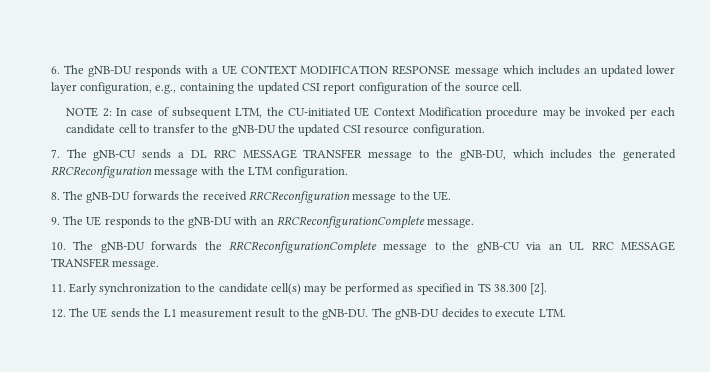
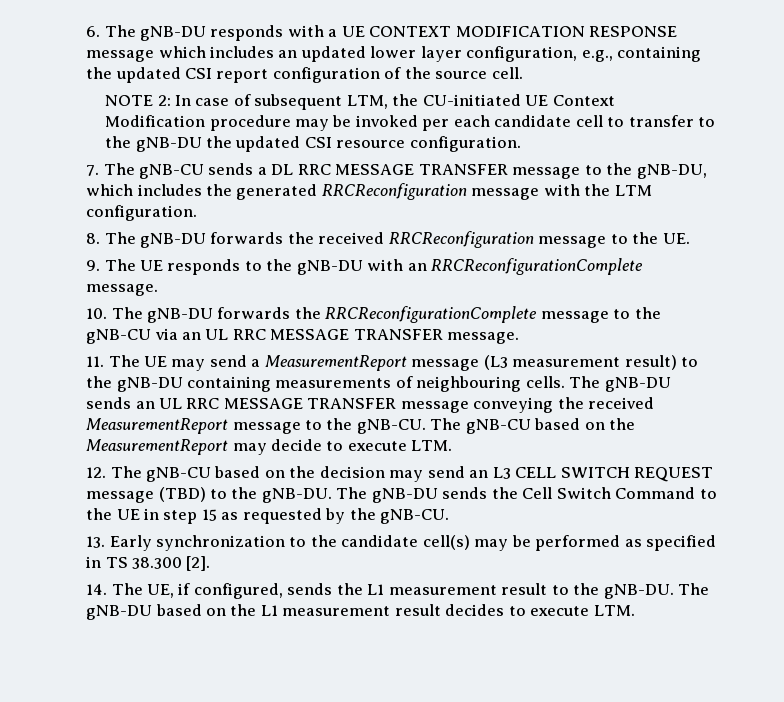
- 11. Early synchronization to the candidate cell(s) may be performed as specified in TS 38.300 [2].
+ 11. The UE may send a MeasurementReport message (L3 measurement result) to the gNB-DU containing measurements of neighbouring cells. The gNB-DU sends an UL RRC MESSAGE TRANSFER message conveying the received MeasurementReport message to the gNB-CU. The gNB-CU based on the MeasurementReport may decide to execute LTM.
+ 12. The gNB-CU based on the decision may send an L3 CELL SWITCH REQUEST message (TBD) to the gNB-DU. The gNB-DU sends the Cell Switch Command to the UE in step 15 as requested by the gNB-CU.
+ 13. Early synchronization to the candidate cell(s) may be performed as specified in TS 38.300 [2].
- 12. The UE sends the L1 measurement result to the gNB-DU.
+ 14. The UE, if configured, sends the L1 measurement result to the gNB-DU.
- The gNB-DU decides to execute LTM.
+ The gNB-DU based on the L1 measurement result decides to execute LTM.

